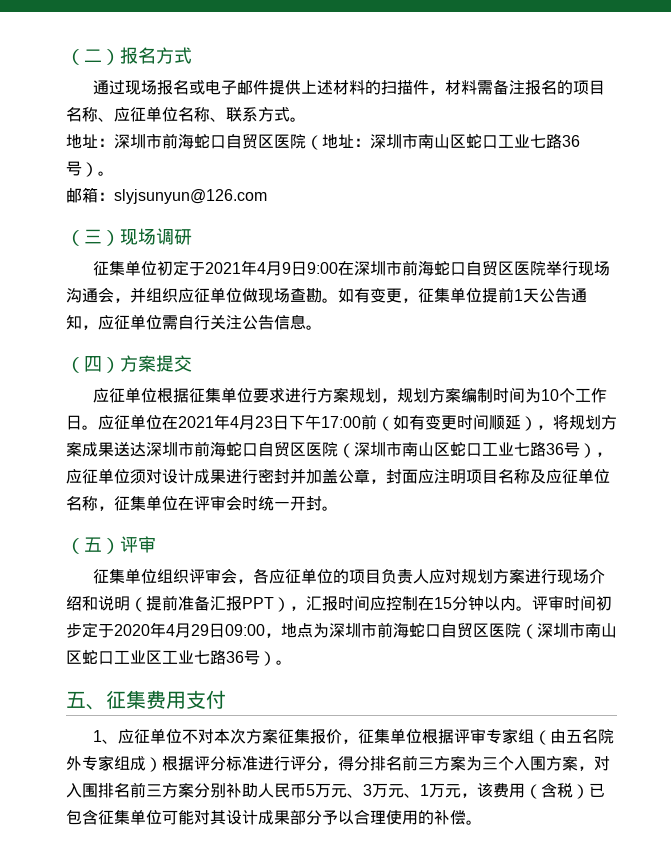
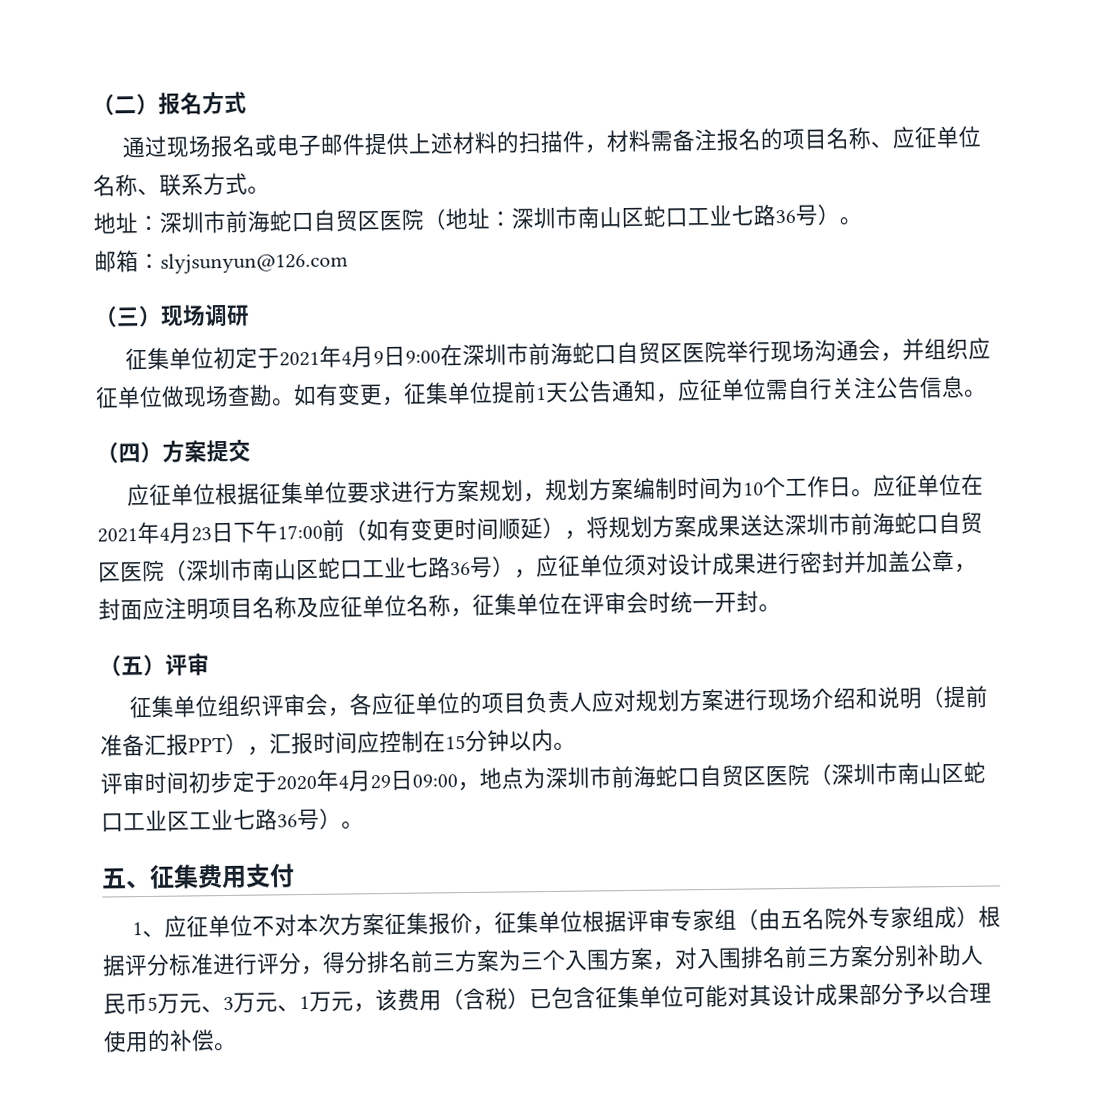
- 征集单位组织评审会，各应征单位的项目负责人应对规划方案进行现场介绍和说明（提前准备汇报PPT），汇报时间应控制在15分钟以内。评审时间初步定于2020年4月29日09:00，地点为深圳市前海蛇口自贸区医院（深圳市南山区蛇口工业区工业七路36号）。
+ 征集单位组织评审会，各应征单位的项目负责人应对规划方案进行现场介绍和说明（提前准备汇报PPT），汇报时间应控制在15分钟以内。
+ 评审时间初步定于2020年4月29日09:00，地点为深圳市前海蛇口自贸区医院（深圳市南山区蛇口工业区工业七路36号）。

